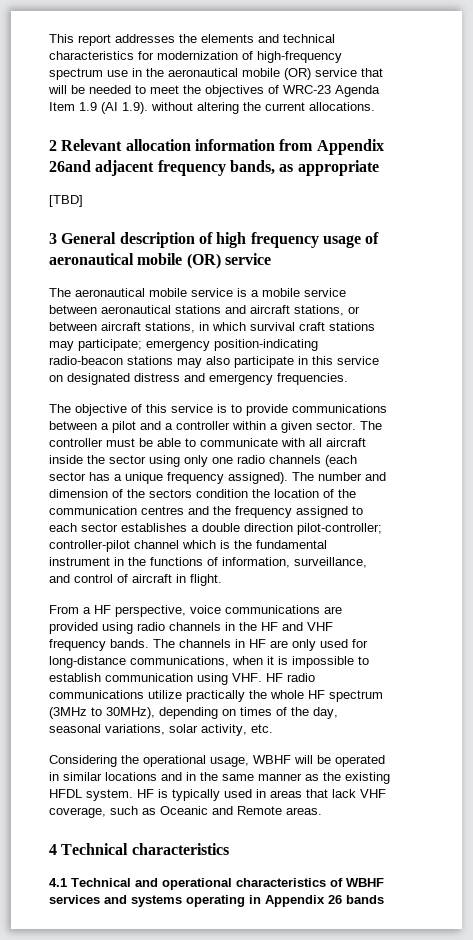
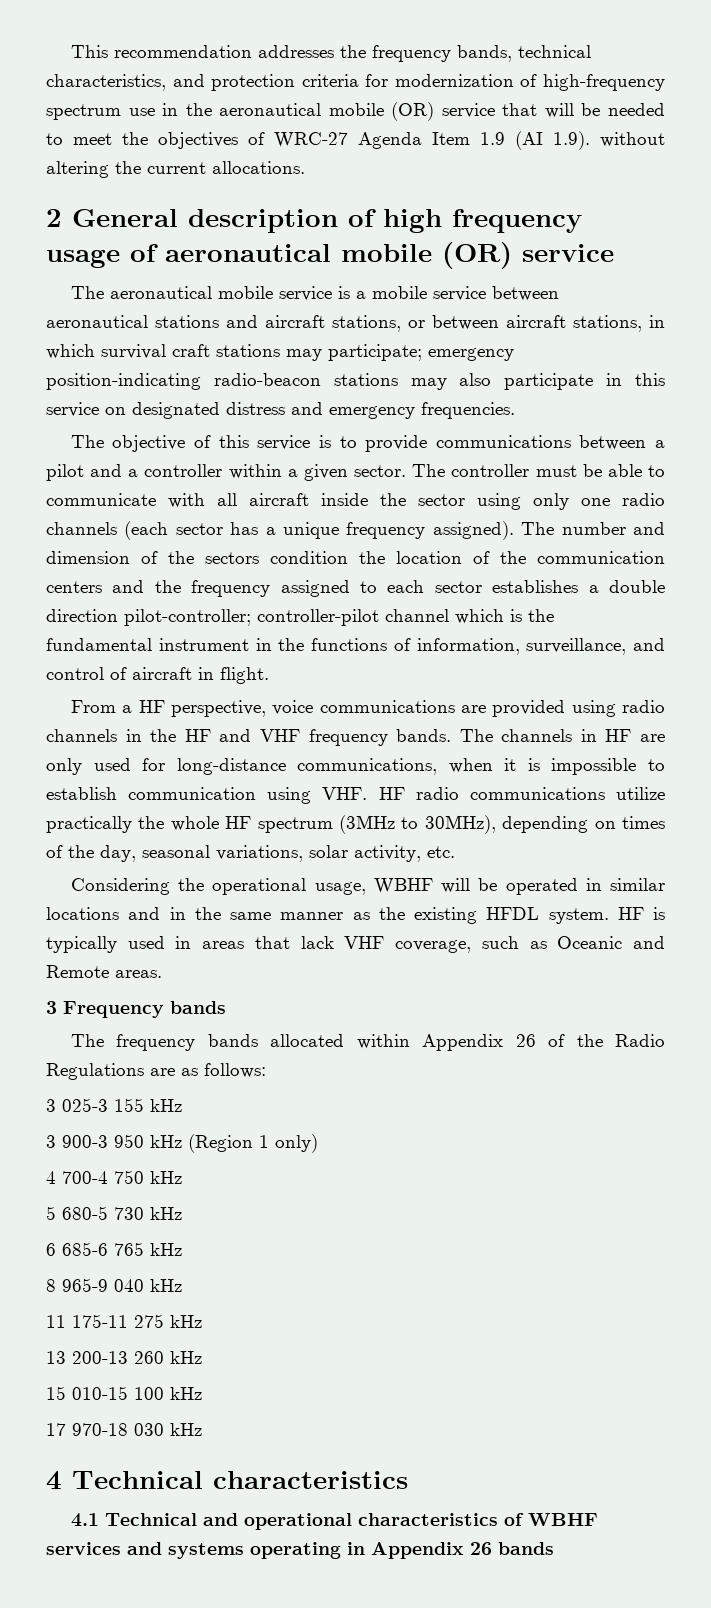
- This report addresses the elements and technical characteristics for modernization of high-frequency spectrum use in the aeronautical mobile (OR) service that will be needed to meet the objectives of WRC-23 Agenda Item 1.9 (AI 1.9). without altering the current allocations.
+ This recommendation addresses the frequency bands, technical characteristics, and protection criteria for modernization of high-frequency spectrum use in the aeronautical mobile (OR) service that will be needed to meet the objectives of WRC-27 Agenda Item 1.9 (AI 1.9). without altering the current allocations.
- 2 Relevant allocation information from Appendix 26and adjacent frequency bands, as appropriate
- [TBD]
- 3 General description of high frequency usage of aeronautical mobile (OR) service
+ 2 General description of high frequency usage of aeronautical mobile (OR) service
- The number and dimension of the sectors condition the location of the communication centres and the frequency assigned to each sector establishes a double direction pilot-controller; controller-pilot channel which is the fundamental instrument in the functions of information, surveillance, and control of aircraft in flight.
+ The number and dimension of the sectors condition the location of the communication centers and the frequency assigned to each sector establishes a double direction pilot-controller; controller-pilot channel which is the fundamental instrument in the functions of information, surveillance, and control of aircraft in flight.
+ 3 Frequency bands
+ The frequency bands allocated within Appendix 26 of the Radio Regulations are as follows:
+ 3 025-3 155 kHz
+ 3 900-3 950 kHz (Region 1 only)
+ 4 700-4 750 kHz
+ 5 680-5 730 kHz
+ 6 685-6 765 kHz
+ 8 965-9 040 kHz
+ 11 175-11 275 kHz
+ 13 200-13 260 kHz
+ 15 010-15 100 kHz
+ 17 970-18 030 kHz

